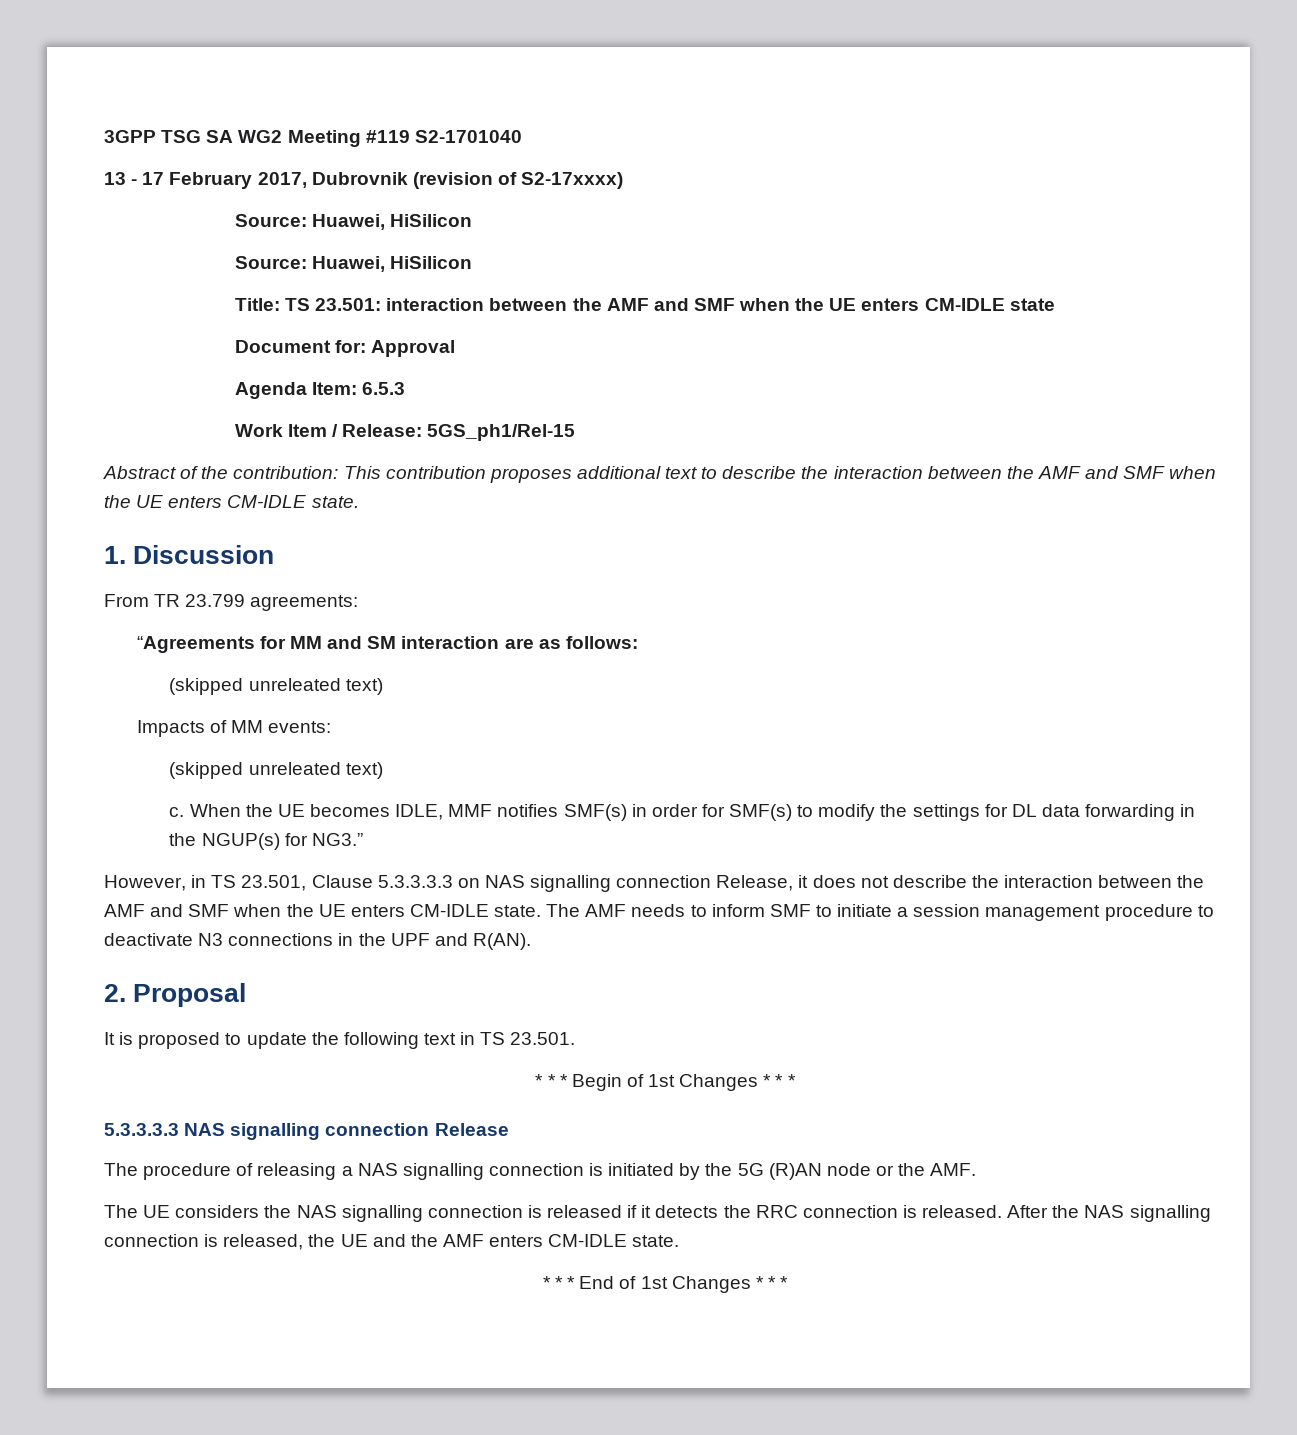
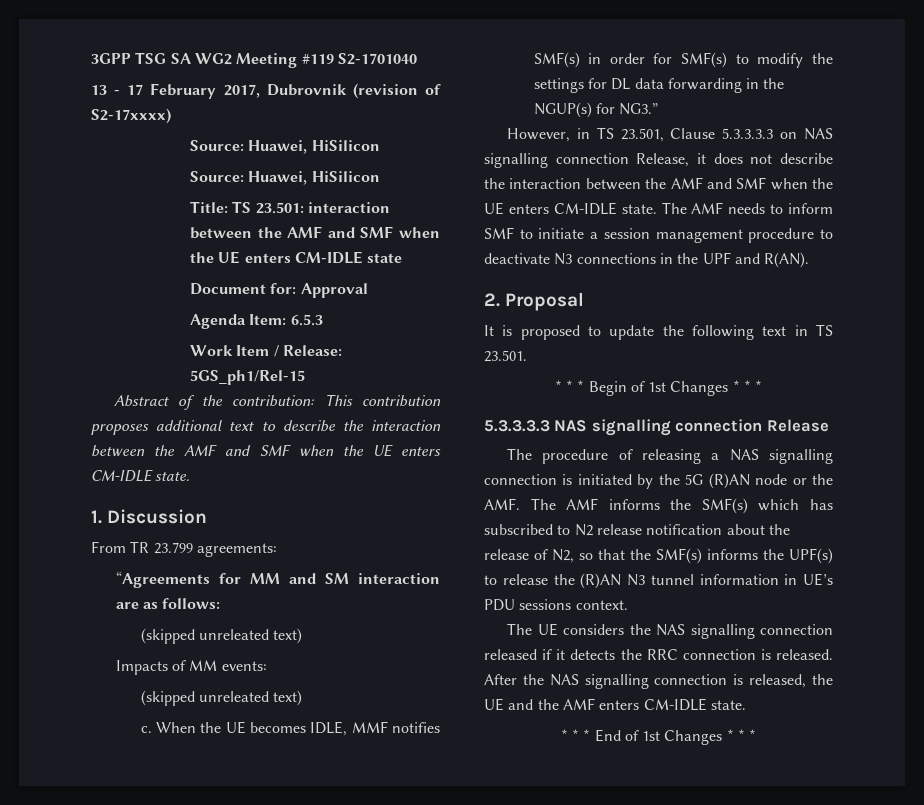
- The procedure of releasing a NAS signalling connection is initiated by the 5G (R)AN node or the AMF.
+ The procedure of releasing a NAS signalling connection is initiated by the 5G (R)AN node or the AMF. The AMF informs the SMF(s) which has subscribed to N2 release notification about the release of N2, so that the SMF(s) informs the UPF(s) to release the (R)AN N3 tunnel information in UE’s PDU sessions context.
- The UE considers the NAS signalling connection is released if it detects the RRC connection is released.
+ The UE considers the NAS signalling connection released if it detects the RRC connection is released.

